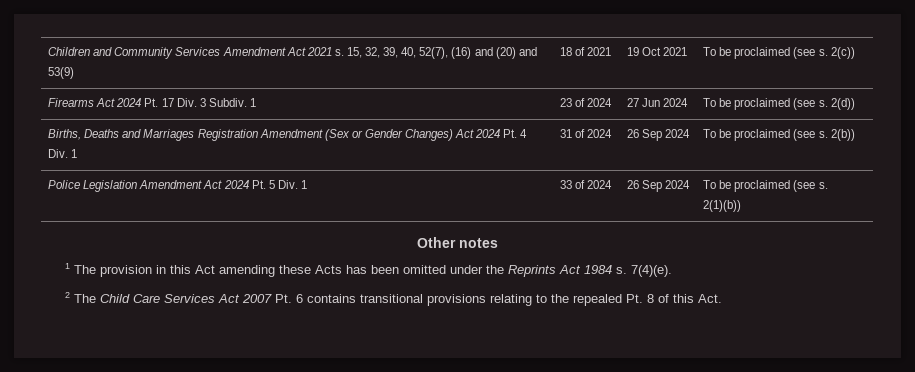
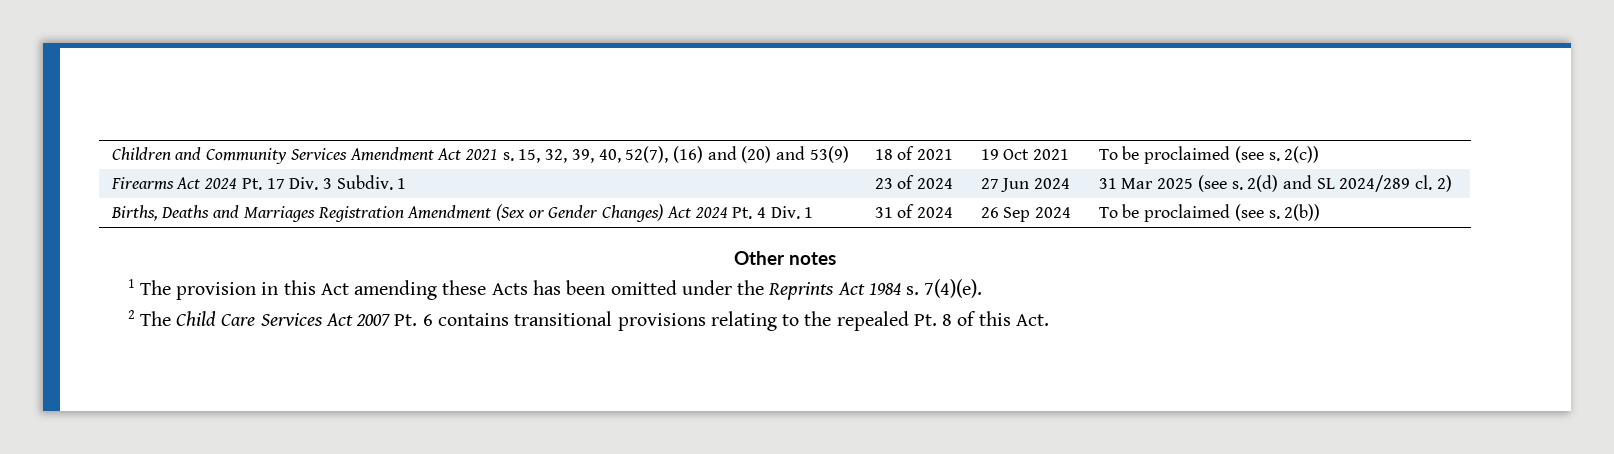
- Firearms Act 2024 Pt. 17 Div. 3 Subdiv. 1 | 23 of 2024 | 27 Jun 2024 | To be proclaimed (see s. 2(d))
+ Firearms Act 2024 Pt. 17 Div. 3 Subdiv. 1 | 23 of 2024 | 27 Jun 2024 | 31 Mar 2025 (see s. 2(d) and SL 2024/289 cl. 2)
- Police Legislation Amendment Act 2024 Pt. 5 Div. 1 | 33 of 2024 | 26 Sep 2024 | To be proclaimed (see s. 2(1)(b))

